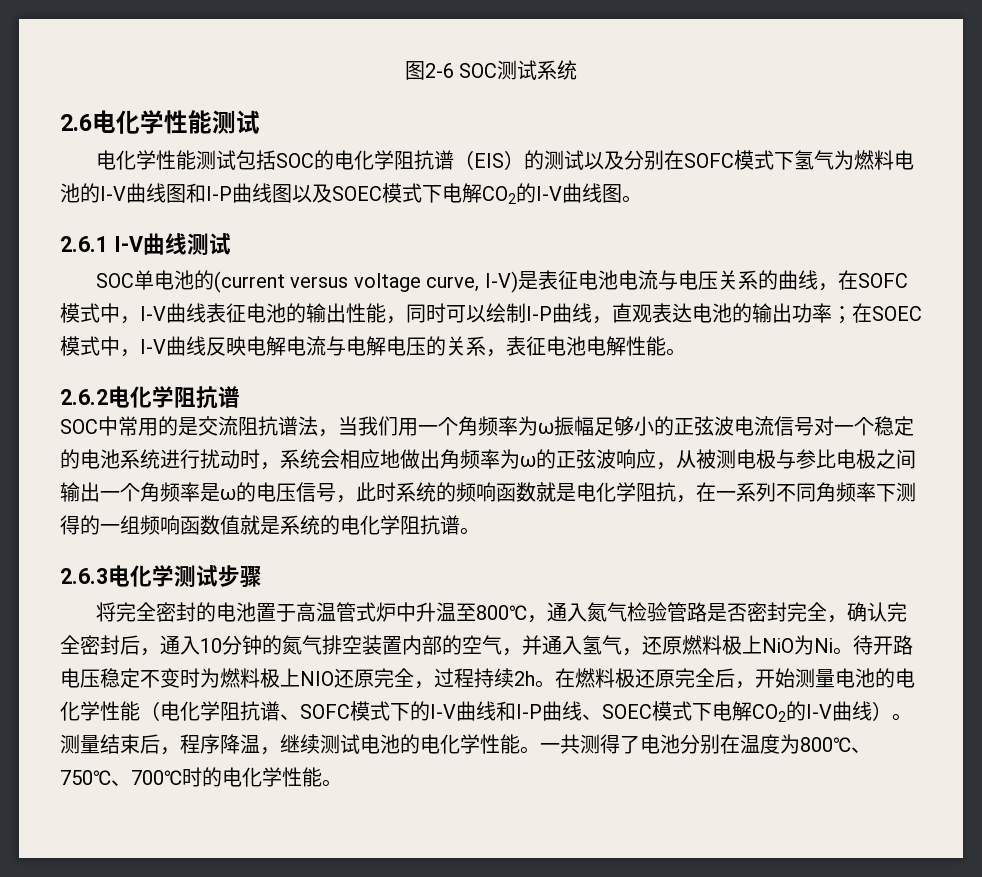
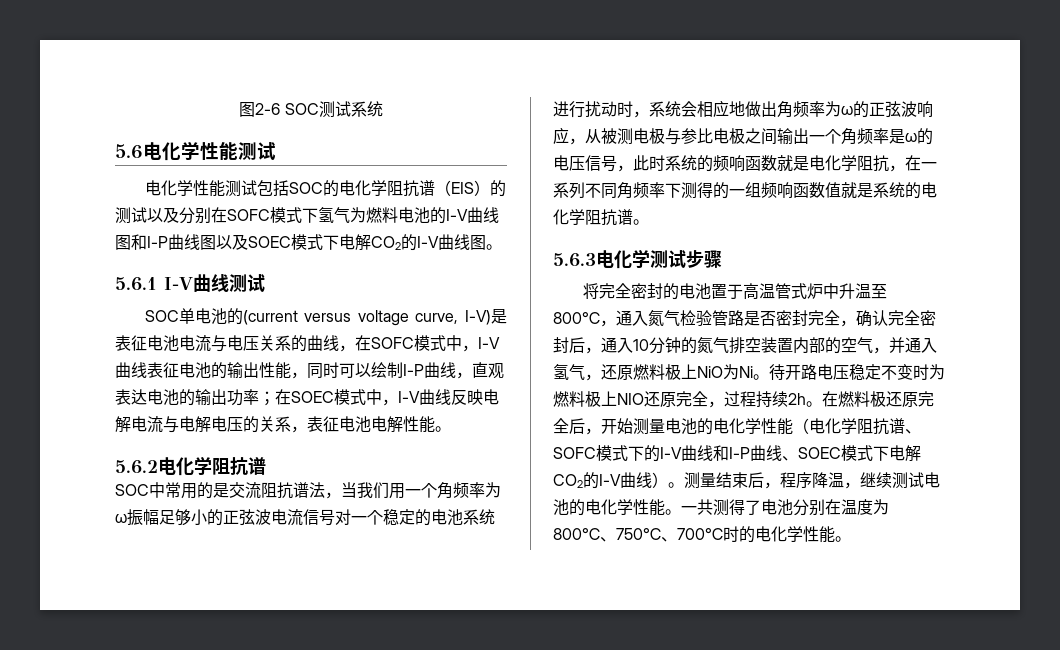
- 2.6电化学性能测试
+ 5.6电化学性能测试
- 2.6.1 I-V曲线测试
+ 5.6.1 I-V曲线测试
- 2.6.2电化学阻抗谱
+ 5.6.2电化学阻抗谱
- 2.6.3电化学测试步骤
+ 5.6.3电化学测试步骤

